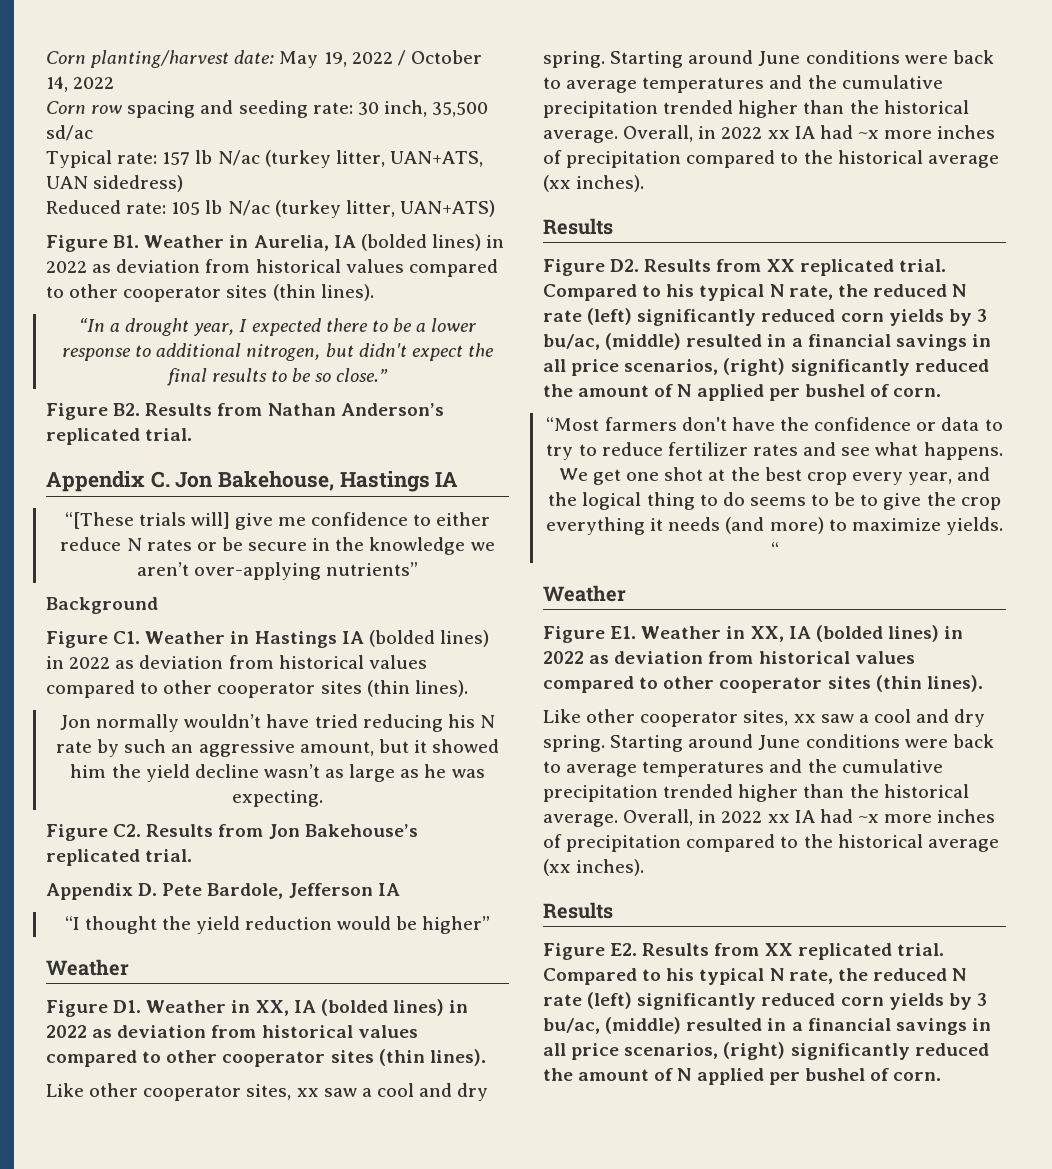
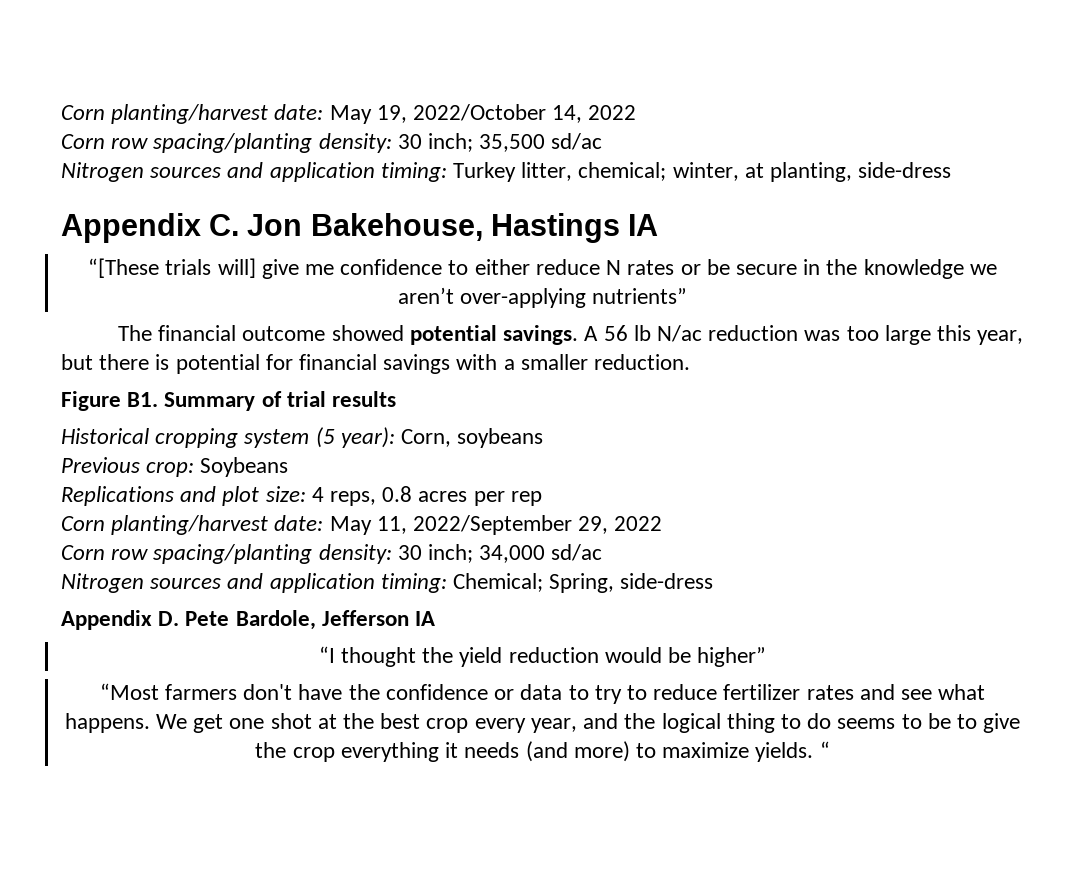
- Corn planting/harvest date: May 19, 2022 / October 14, 2022
+ Corn planting/harvest date: May 19, 2022/October 14, 2022
- Corn row spacing and seeding rate: 30 inch, 35,500 sd/ac
- Typical rate: 157 lb N/ac (turkey litter, UAN+ATS, UAN sidedress)
- Reduced rate: 105 lb N/ac (turkey litter, UAN+ATS)
- Figure B1. Weather in Aurelia, IA (bolded lines) in 2022 as deviation from historical values compared to other cooperator sites (thin lines).
- “In a drought year, I expected there to be a lower response to additional nitrogen, but didn't expect the final results to be so close.”
- Figure B2. Results from Nathan Anderson’s replicated trial.
+ Corn row spacing/planting density: 30 inch; 35,500 sd/ac
+ Nitrogen sources and application timing: Turkey litter, chemical; winter, at planting, side-dress
- Background
- Figure C1. Weather in Hastings IA (bolded lines) in 2022 as deviation from historical values compared to other cooperator sites (thin lines).
- Jon normally wouldn’t have tried reducing his N rate by such an aggressive amount, but it showed him the yield decline wasn’t as large as he was expecting.
- Figure C2. Results from Jon Bakehouse’s replicated trial.
+ The financial outcome showed potential savings. A 56 lb N/ac reduction was too large this year, but there is potential for financial savings with a smaller reduction.
+ Figure B1. Summary of trial results
+ Historical cropping system (5 year): Corn, soybeans
+ Previous crop: Soybeans
+ Replications and plot size: 4 reps, 0.8 acres per rep
+ Corn planting/harvest date: May 11, 2022/September 29, 2022
+ Corn row spacing/planting density: 30 inch; 34,000 sd/ac
+ Nitrogen sources and application timing: Chemical; Spring, side-dress
  “I thought the yield reduction would be higher”
- Weather
- Figure D1. Weather in XX, IA (bolded lines) in 2022 as deviation from historical values compared to other cooperator sites (thin lines).
- Like other cooperator sites, xx saw a cool and dry spring. Starting around June conditions were back to average temperatures and the cumulative precipitation trended higher than the historical average. Overall, in 2022 xx IA had ~x more inches of precipitation compared to the historical average (xx inches).
- Results
- Figure D2. Results from XX replicated trial. Compared to his typical N rate, the reduced N rate (left) significantly reduced corn yields by 3 bu/ac, (middle) resulted in a financial savings in all price scenarios, (right) significantly reduced the amount of N applied per bushel of corn.
  “
- Weather
- Figure E1. Weather in XX, IA (bolded lines) in 2022 as deviation from historical values compared to other cooperator sites (thin lines).
- Like other cooperator sites, xx saw a cool and dry spring. Starting around June conditions were back to average temperatures and the cumulative precipitation trended higher than the historical average. Overall, in 2022 xx IA had ~x more inches of precipitation compared to the historical average (xx inches).
- Results
- Figure E2. Results from XX replicated trial. Compared to his typical N rate, the reduced N rate (left) significantly reduced corn yields by 3 bu/ac, (middle) resulted in a financial savings in all price scenarios, (right) significantly reduced the amount of N applied per bushel of corn.

